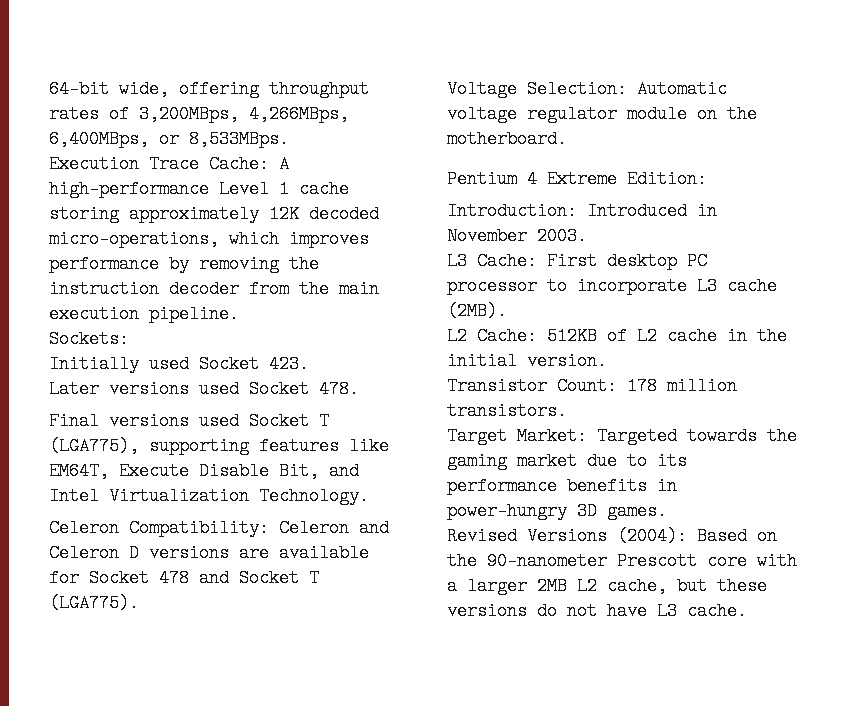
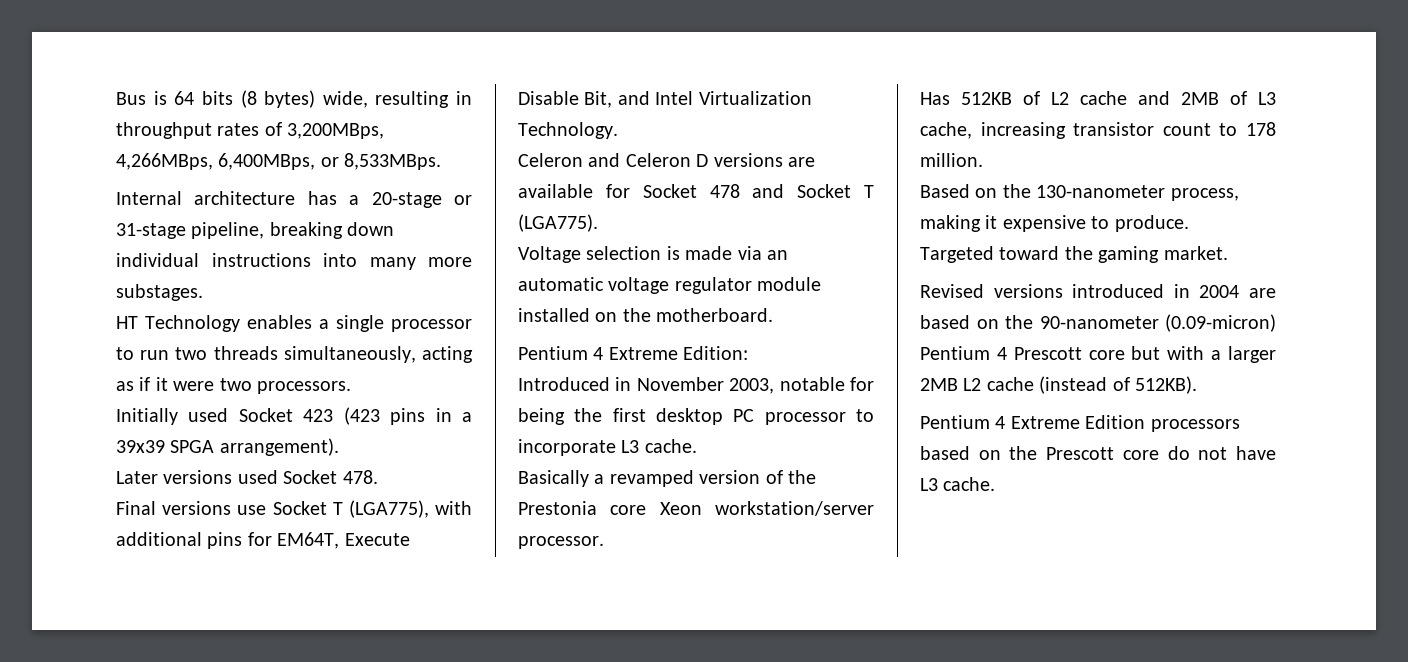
- 64-bit wide, offering throughput rates of 3,200MBps, 4,266MBps, 6,400MBps, or 8,533MBps.
+ Bus is 64 bits (8 bytes) wide, resulting in throughput rates of 3,200MBps, 4,266MBps, 6,400MBps, or 8,533MBps.
- Execution Trace Cache: A high-performance Level 1 cache storing approximately 12K decoded micro-operations, which improves performance by removing the instruction decoder from the main execution pipeline.
- Sockets:
- Initially used Socket 423.
+ Internal architecture has a 20-stage or 31-stage pipeline, breaking down individual instructions into many more substages.
+ HT Technology enables a single processor to run two threads simultaneously, acting as if it were two processors.
+ Initially used Socket 423 (423 pins in a 39x39 SPGA arrangement).
- Final versions used Socket T (LGA775), supporting features like EM64T, Execute Disable Bit, and Intel Virtualization Technology.
+ Final versions use Socket T (LGA775), with additional pins for EM64T, Execute Disable Bit, and Intel Virtualization Technology.
- Celeron Compatibility: Celeron and Celeron D versions are available for Socket 478 and Socket T (LGA775).
+ Celeron and Celeron D versions are available for Socket 478 and Socket T (LGA775).
- Voltage Selection: Automatic voltage regulator module on the motherboard.
+ Voltage selection is made via an automatic voltage regulator module installed on the motherboard.
- Introduction: Introduced in November 2003.
- L3 Cache: First desktop PC processor to incorporate L3 cache (2MB).
- L2 Cache: 512KB of L2 cache in the initial version.
- Transistor Count: 178 million transistors.
- Target Market: Targeted towards the gaming market due to its performance benefits in power-hungry 3D games.
- Revised Versions (2004): Based on the 90-nanometer Prescott core with a larger 2MB L2 cache, but these versions do not have L3 cache.
+ Introduced in November 2003, notable for being the first desktop PC processor to incorporate L3 cache.
+ Basically a revamped version of the Prestonia core Xeon workstation/server processor.
+ Has 512KB of L2 cache and 2MB of L3 cache, increasing transistor count to 178 million.
+ Based on the 130-nanometer process, making it expensive to produce.
+ Targeted toward the gaming market.
+ Revised versions introduced in 2004 are based on the 90-nanometer (0.09-micron) Pentium 4 Prescott core but with a larger 2MB L2 cache (instead of 512KB).
+ Pentium 4 Extreme Edition processors based on the Prescott core do not have L3 cache.

